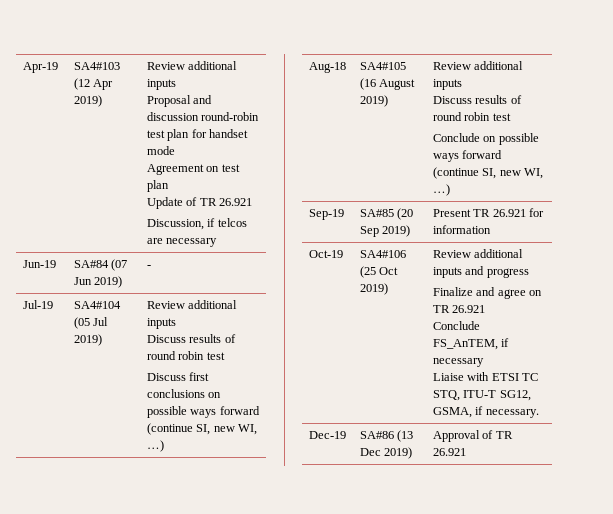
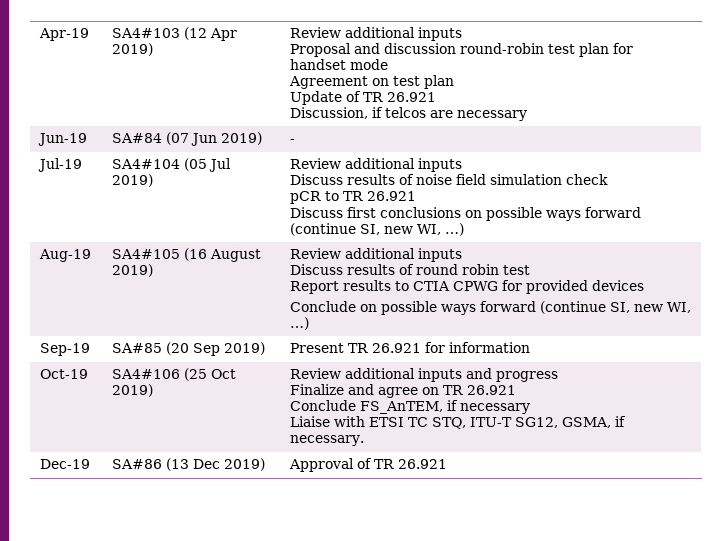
  Jul-19 | SA4#104 (05 Jul 2019) | Review additional inputs
- Discuss results of round robin test
+ Discuss results of noise field simulation check
+ pCR to TR 26.921
- Aug-18 | SA4#105 (16 August 2019) | Review additional inputs
+ Aug-19 | SA4#105 (16 August 2019) | Review additional inputs
  Discuss results of round robin test
+ Report results to CTIA CPWG for provided devices

